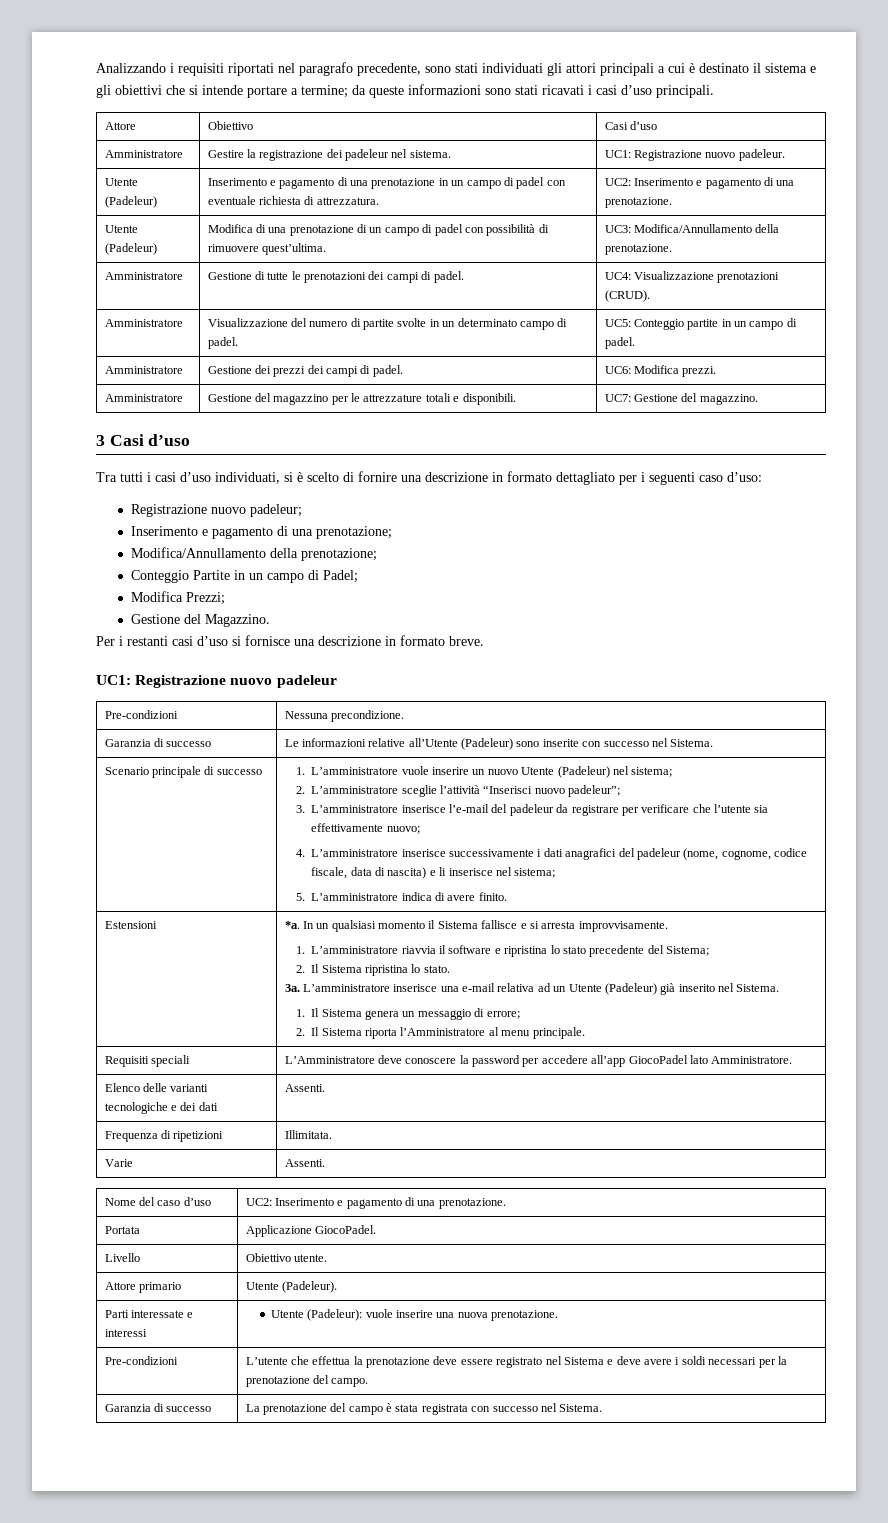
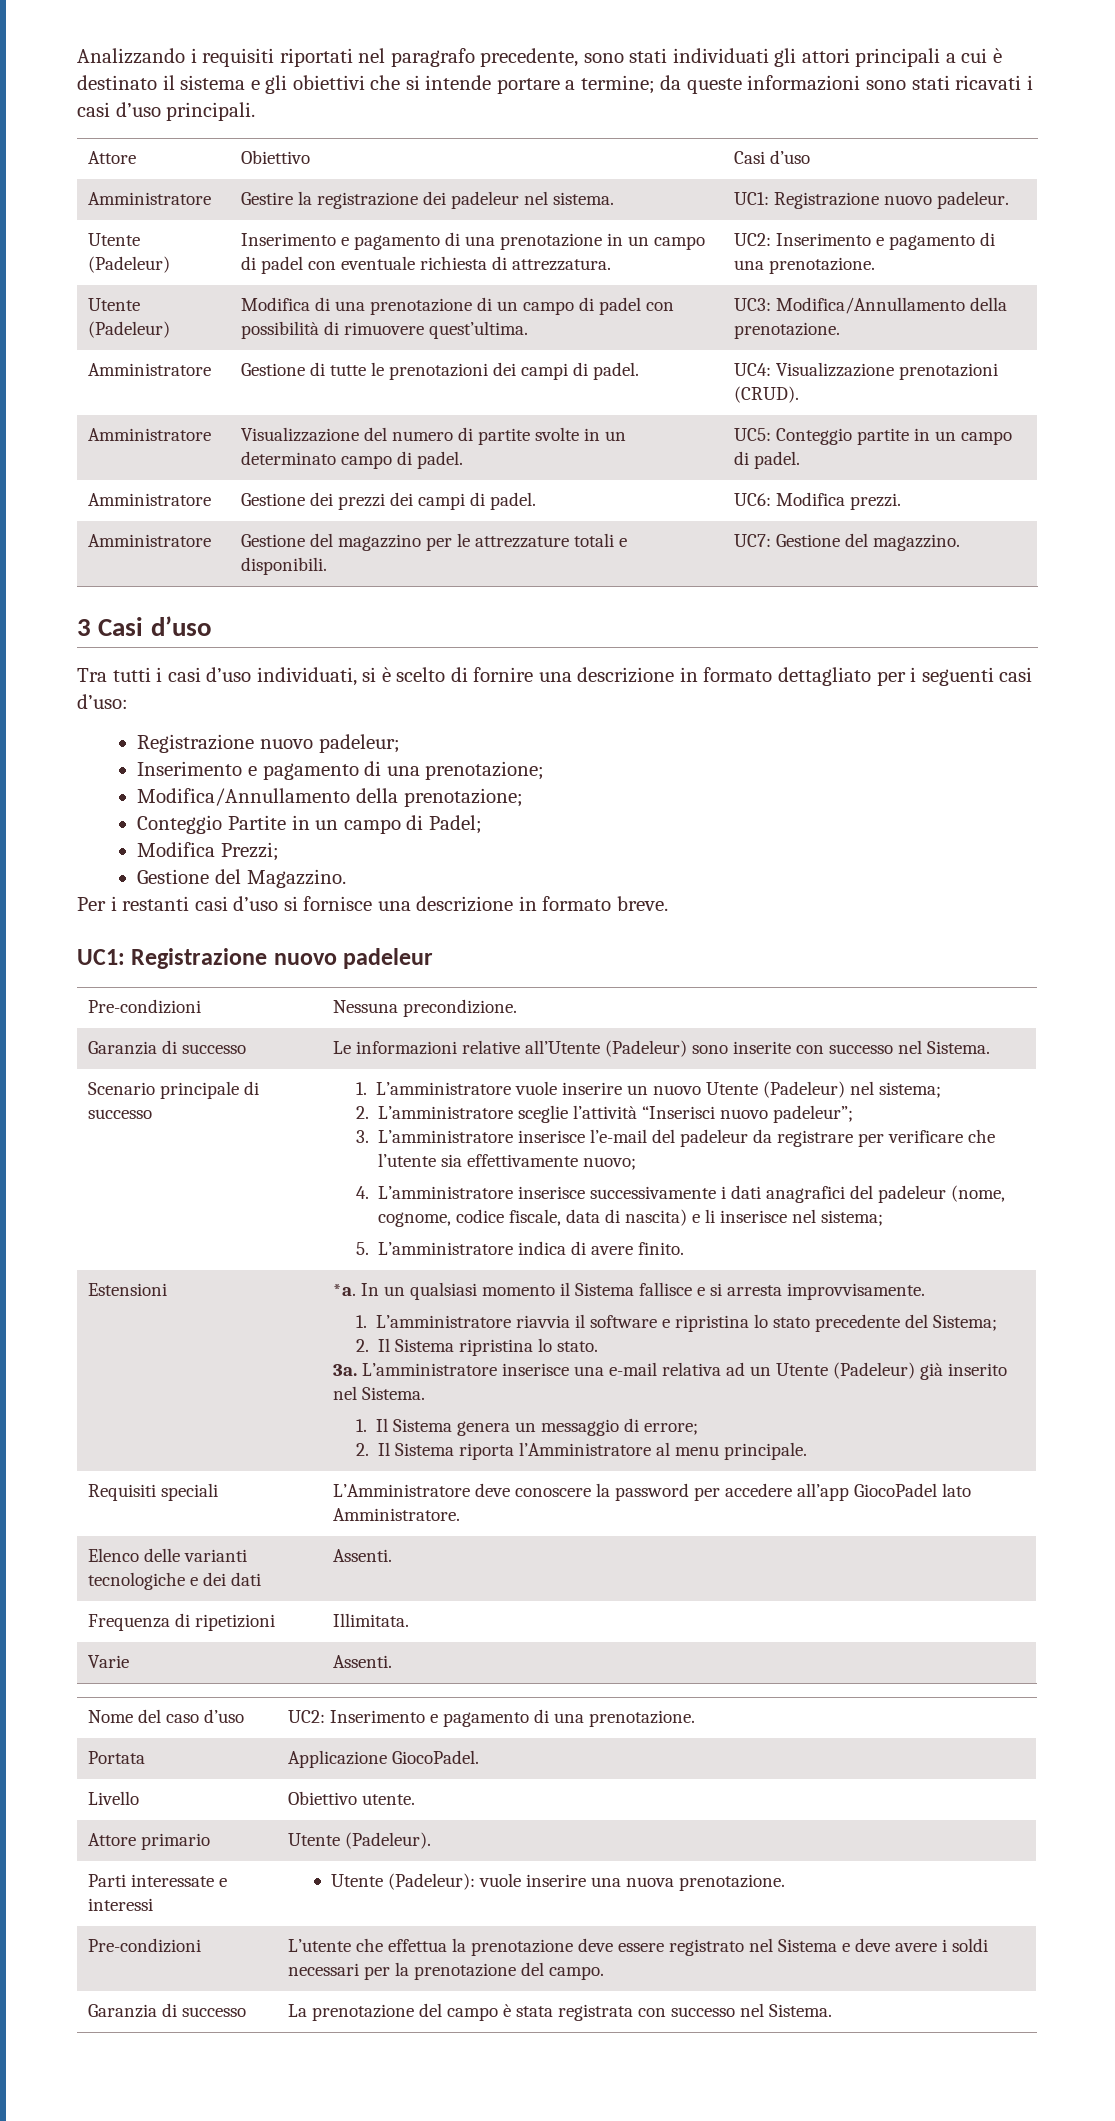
- Tra tutti i casi d’uso individuati, si è scelto di fornire una descrizione in formato dettagliato per i seguenti caso d’uso:
+ Tra tutti i casi d’uso individuati, si è scelto di fornire una descrizione in formato dettagliato per i seguenti casi d’uso:

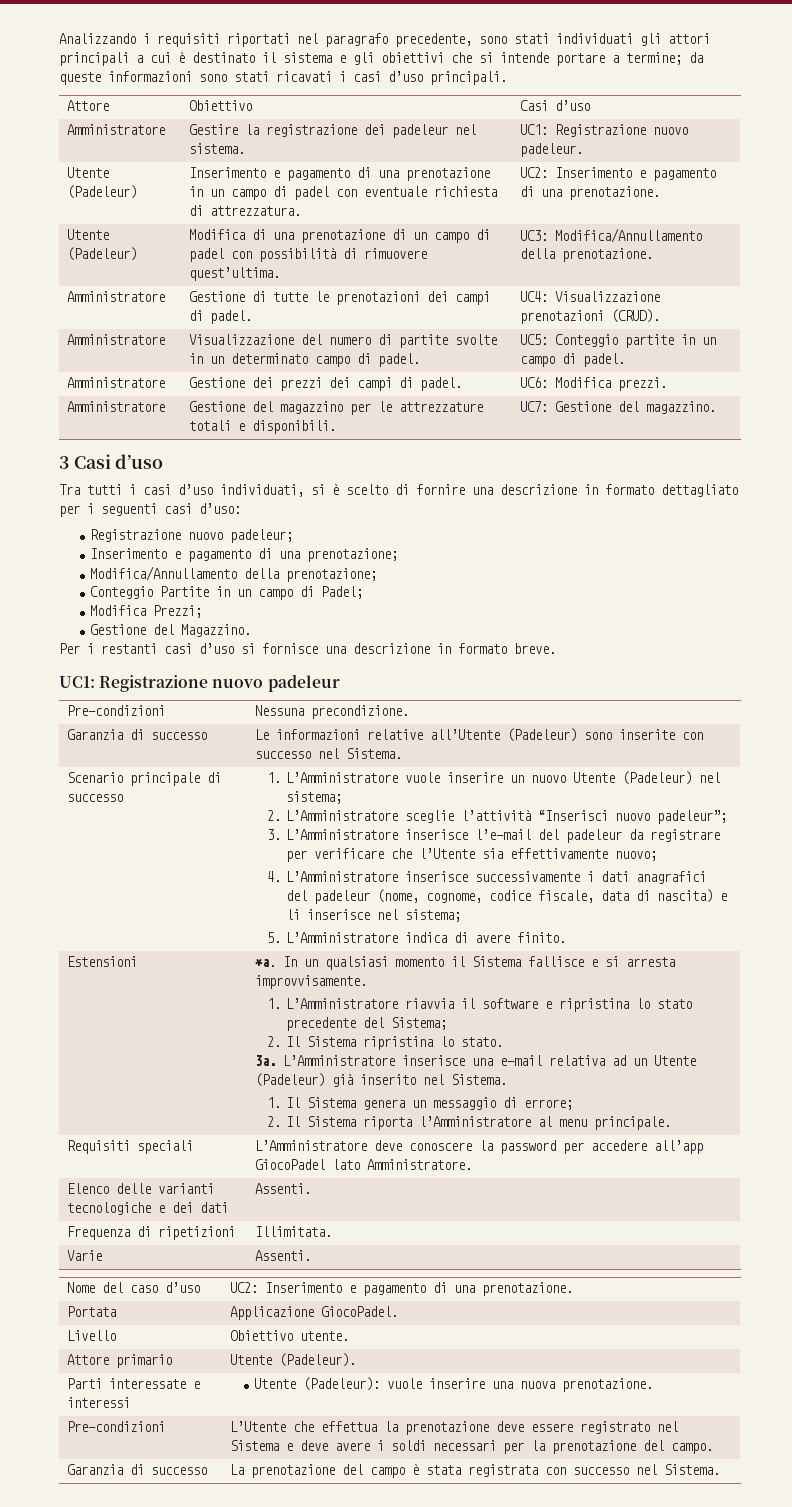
- 1. L’amministratore vuole inserire un nuovo Utente (Padeleur) nel sistema;
+ 1. L’Amministratore vuole inserire un nuovo Utente (Padeleur) nel sistema;
- 2. L’amministratore sceglie l’attività “Inserisci nuovo padeleur”;
+ 2. L’Amministratore sceglie l’attività “Inserisci nuovo padeleur”;
- 3. L’amministratore inserisce l’e-mail del padeleur da registrare per verificare che l’utente sia effettivamente nuovo;
+ 3. L’Amministratore inserisce l’e-mail del padeleur da registrare per verificare che l’Utente sia effettivamente nuovo;
- 4. L’amministratore inserisce successivamente i dati anagrafici del padeleur (nome, cognome, codice fiscale, data di nascita) e li inserisce nel sistema;
+ 4. L’Amministratore inserisce successivamente i dati anagrafici del padeleur (nome, cognome, codice fiscale, data di nascita) e li inserisce nel sistema;
- 5. L’amministratore indica di avere finito.
+ 5. L’Amministratore indica di avere finito.
- 1. L’amministratore riavvia il software e ripristina lo stato precedente del Sistema;
+ 1. L’Amministratore riavvia il software e ripristina lo stato precedente del Sistema;
- L’amministratore inserisce una e-mail relativa ad un Utente (Padeleur) già inserito nel Sistema.
+ L’Amministratore inserisce una e-mail relativa ad un Utente (Padeleur) già inserito nel Sistema.
- Pre-condizioni | L’utente che effettua la prenotazione deve essere registrato nel Sistema e deve avere i soldi necessari per la prenotazione del campo.
+ Pre-condizioni | L’Utente che effettua la prenotazione deve essere registrato nel Sistema e deve avere i soldi necessari per la prenotazione del campo.

